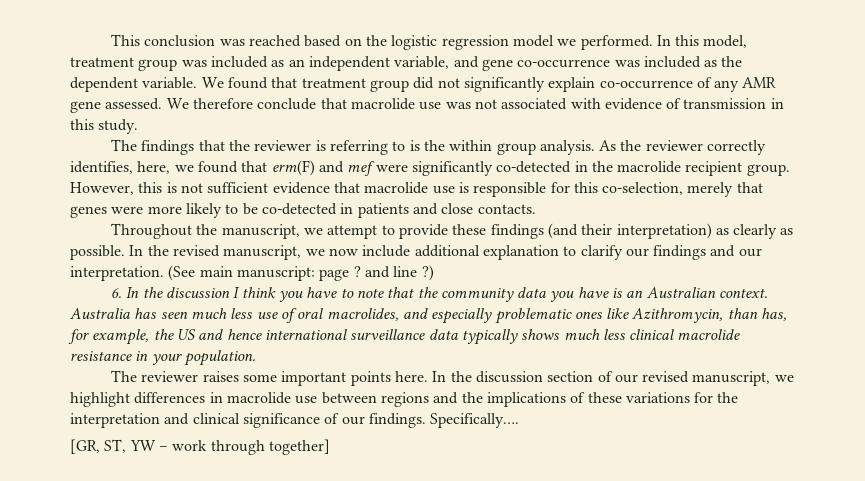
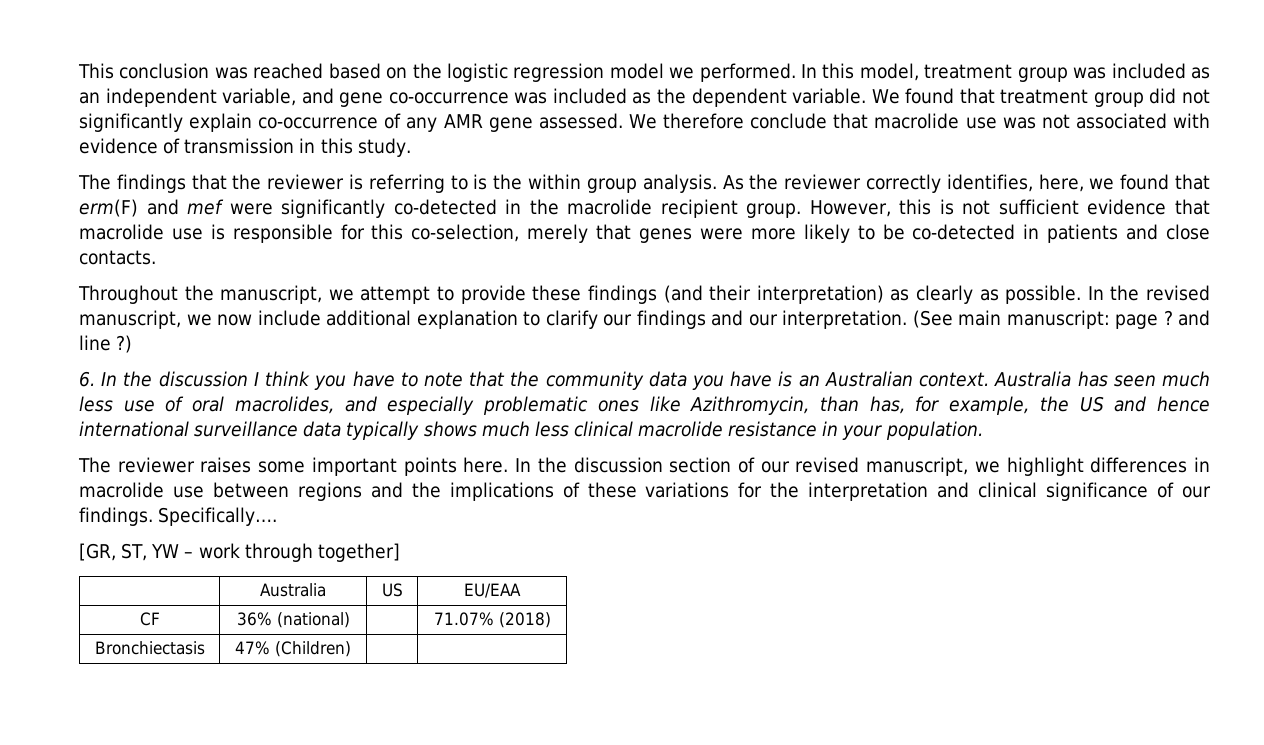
+ | Australia | US | EU/EAA
+ CF | 36% (national) | | 71.07% (2018)
+ Bronchiectasis | 47% (Children) | |

